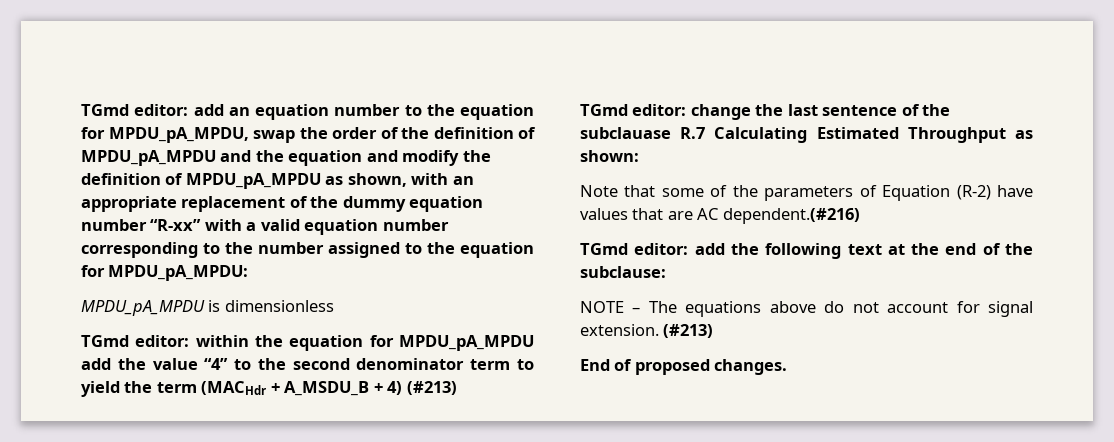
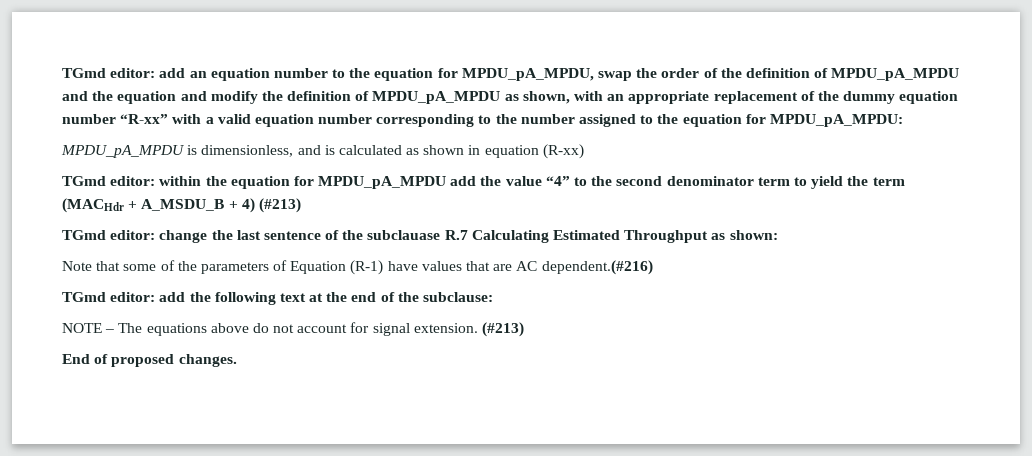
- MPDU_pA_MPDU is dimensionless
+ MPDU_pA_MPDU is dimensionless, and is calculated as shown in equation (R-xx)
- Note that some of the parameters of Equation (R-2) have values that are AC dependent.(#216)
+ Note that some of the parameters of Equation (R-1) have values that are AC dependent.(#216)

